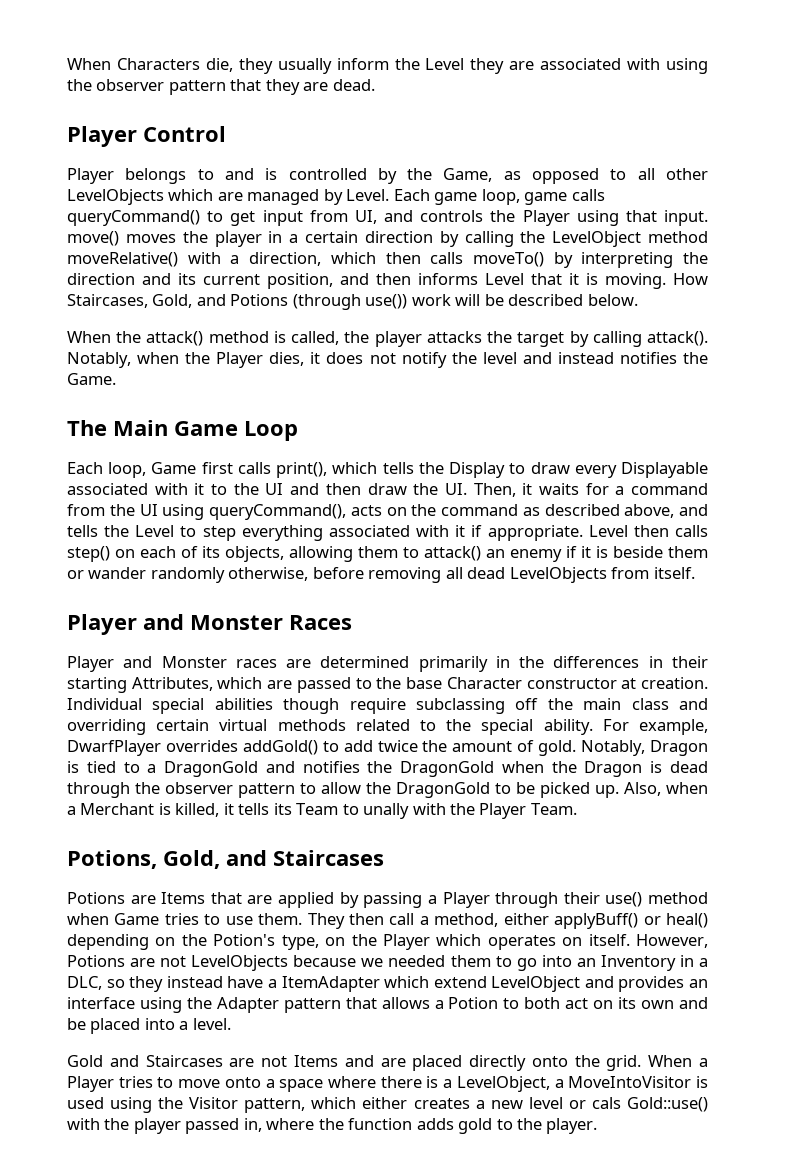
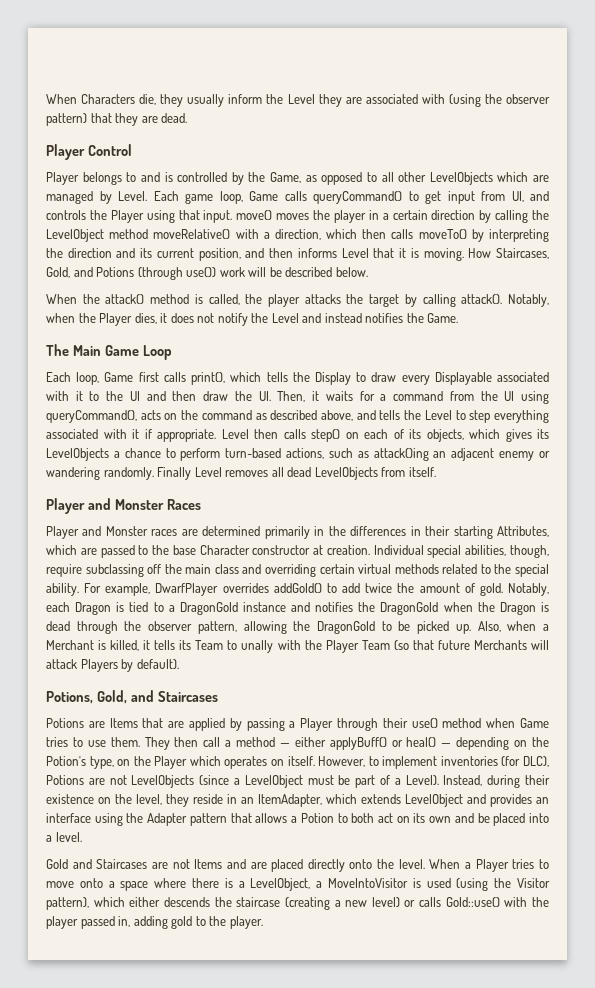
- When Characters die, they usually inform the Level they are associated with using the observer pattern that they are dead.
+ When Characters die, they usually inform the Level they are associated with (using the observer pattern) that they are dead.
- Each game loop, game calls queryCommand() to get input from UI, and controls the Player using that input. move() moves the player in a certain direction by calling the LevelObject method moveRelative() with a direction, which then calls moveTo() by interpreting the direction and its current position, and then informs Level that it is moving.
+ Each game loop, Game calls queryCommand() to get input from UI, and controls the Player using that input. move() moves the player in a certain direction by calling the LevelObject method moveRelative() with a direction, which then calls moveTo() by interpreting the direction and its current position, and then informs Level that it is moving.
- Notably, when the Player dies, it does not notify the level and instead notifies the Game.
+ Notably, when the Player dies, it does not notify the Level and instead notifies the Game.
- Level then calls step() on each of its objects, allowing them to attack() an enemy if it is beside them or wander randomly otherwise, before removing all dead LevelObjects from itself.
+ Level then calls step() on each of its objects, which gives its LevelObjects a chance to perform turn-based actions, such as attack()ing an adjacent enemy or wandering randomly. Finally Level removes all dead LevelObjects from itself.
- Individual special abilities though require subclassing off the main class and overriding certain virtual methods related to the special ability.
+ Individual special abilities, though, require subclassing off the main class and overriding certain virtual methods related to the special ability.
- Notably, Dragon is tied to a DragonGold and notifies the DragonGold when the Dragon is dead through the observer pattern to allow the DragonGold to be picked up.
+ Notably, each Dragon is tied to a DragonGold instance and notifies the DragonGold when the Dragon is dead through the observer pattern, allowing the DragonGold to be picked up.
- Also, when a Merchant is killed, it tells its Team to unally with the Player Team.
+ Also, when a Merchant is killed, it tells its Team to unally with the Player Team (so that future Merchants will attack Players by default).
- They then call a method, either applyBuff() or heal() depending on the Potion's type, on the Player which operates on itself.
+ They then call a method — either applyBuff() or heal() — depending on the Potion's type, on the Player which operates on itself.
- However, Potions are not LevelObjects because we needed them to go into an Inventory in a DLC, so they instead have a ItemAdapter which extend LevelObject and provides an interface using the Adapter pattern that allows a Potion to both act on its own and be placed into a level.
+ However, to implement inventories (for DLC), Potions are not LevelObjects (since a LevelObject must be part of a Level). Instead, during their existence on the level, they reside in an ItemAdapter, which extends LevelObject and provides an interface using the Adapter pattern that allows a Potion to both act on its own and be placed into a level.
- Gold and Staircases are not Items and are placed directly onto the grid.
+ Gold and Staircases are not Items and are placed directly onto the level.
- When a Player tries to move onto a space where there is a LevelObject, a MoveIntoVisitor is used using the Visitor pattern, which either creates a new level or cals Gold::use() with the player passed in, where the function adds gold to the player.
+ When a Player tries to move onto a space where there is a LevelObject, a MoveIntoVisitor is used (using the Visitor pattern), which either descends the staircase (creating a new level) or calls Gold::use() with the player passed in, adding gold to the player.

